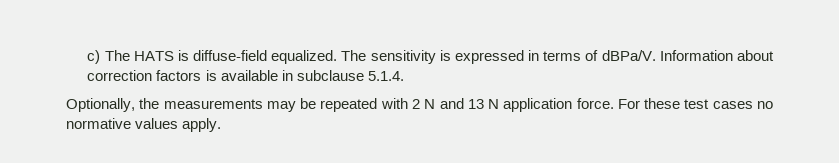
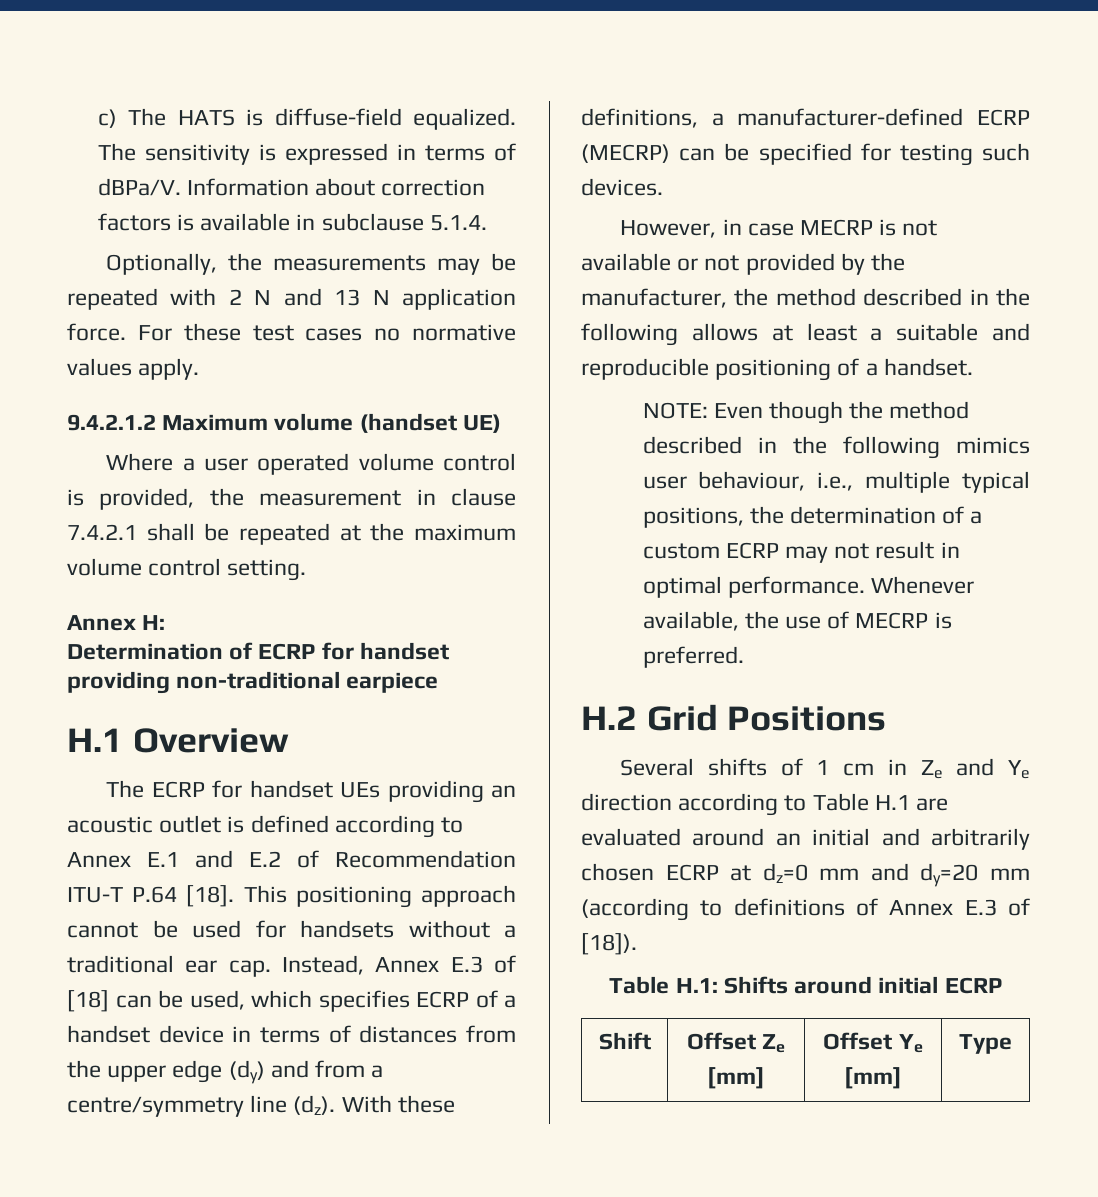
+ 9.4.2.1.2 Maximum volume (handset UE)
+ Where a user operated volume control is provided, the measurement in clause 7.4.2.1 shall be repeated at the maximum volume control setting.
+ Annex H:
+ Determination of ECRP for handset providing non-traditional earpiece
+ H.1 Overview
+ The ECRP for handset UEs providing an acoustic outlet is defined according to Annex E.1 and E.2 of Recommendation ITU-T P.64 [18]. This positioning approach cannot be used for handsets without a traditional ear cap. Instead, Annex E.3 of [18] can be used, which specifies ECRP of a handset device in terms of distances from the upper edge (dy) and from a centre/symmetry line (dz). With these definitions, a manufacturer-defined ECRP (MECRP) can be specified for testing such devices.
+ However, in case MECRP is not available or not provided by the manufacturer, the method described in the following allows at least a suitable and reproducible positioning of a handset.
+ NOTE: Even though the method described in the following mimics user behaviour, i.e., multiple typical positions, the determination of a custom ECRP may not result in optimal performance. Whenever available, the use of MECRP is preferred.
+ H.2 Grid Positions
+ Several shifts of 1 cm in Ze and Ye direction according to Table H.1 are evaluated around an initial and arbitrarily chosen ECRP at dz=0 mm and dy=20 mm (according to definitions of Annex E.3 of [18]).
+ Table H.1: Shifts around initial ECRP
+ Shift | Offset Ze [mm] | Offset Ye [mm] | Type

